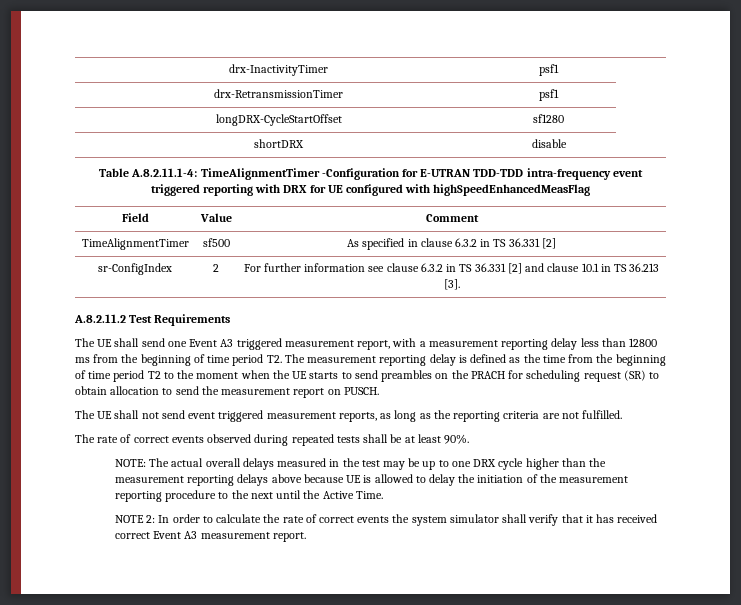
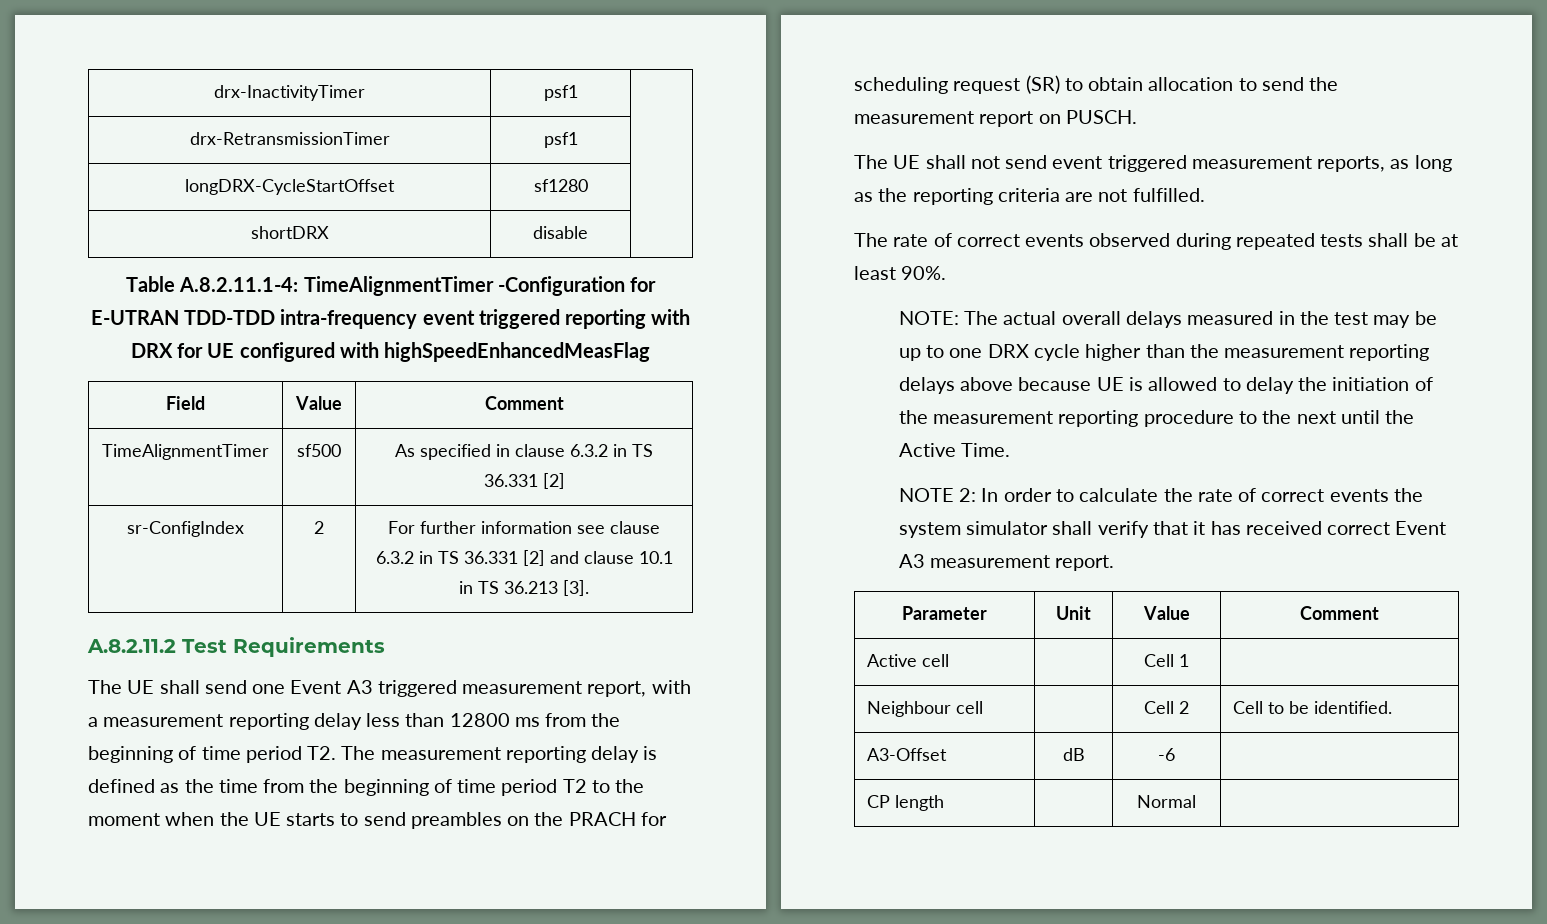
+ Parameter | Unit | Value | Comment
+ Active cell | | Cell 1 |
+ Neighbour cell | | Cell 2 | Cell to be identified.
+ A3-Offset | dB | -6 |
+ CP length | | Normal |

